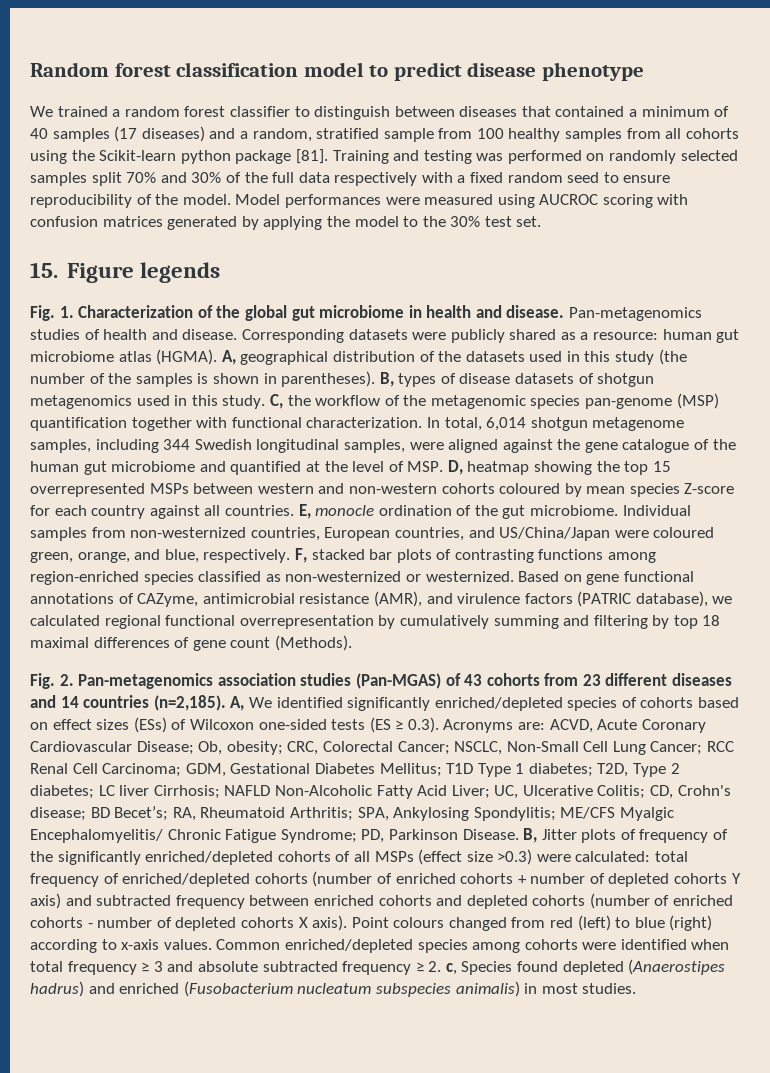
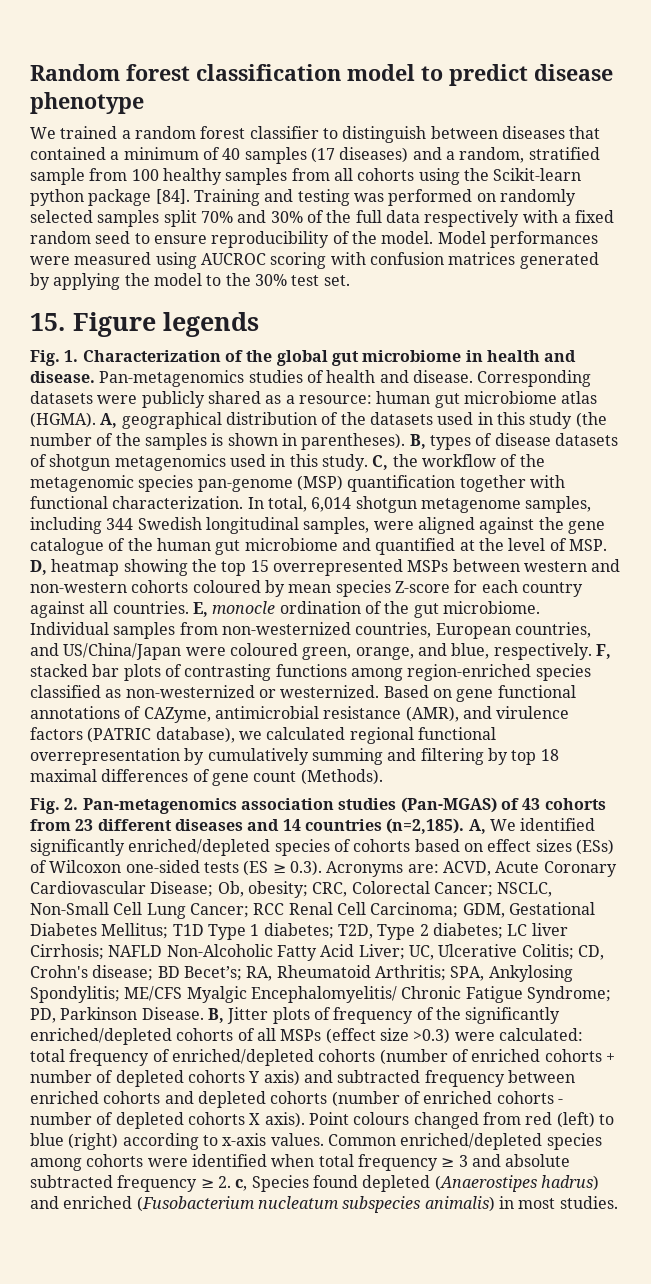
- We trained a random forest classifier to distinguish between diseases that contained a minimum of 40 samples (17 diseases) and a random, stratified sample from 100 healthy samples from all cohorts using the Scikit-learn python package [81].
+ We trained a random forest classifier to distinguish between diseases that contained a minimum of 40 samples (17 diseases) and a random, stratified sample from 100 healthy samples from all cohorts using the Scikit-learn python package [84].

